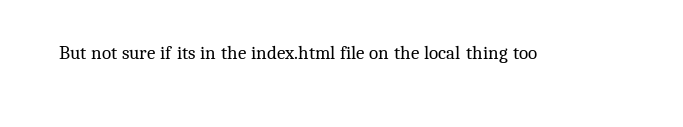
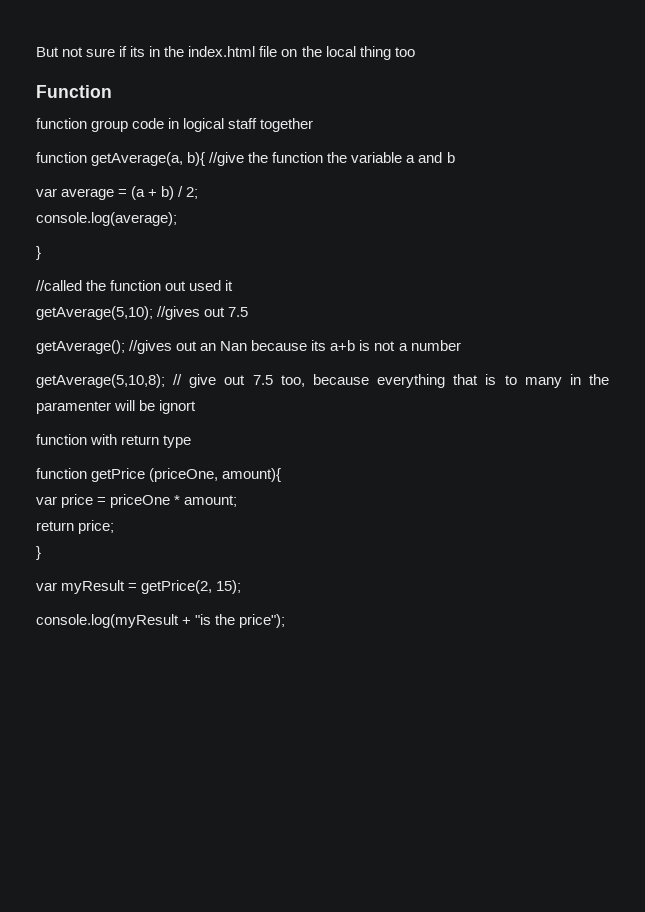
+ Function
+ function group code in logical staff together
+ function getAverage(a, b){ //give the function the variable a and b
+ var average = (a + b) / 2;
+ console.log(average);
+ }
+ //called the function out used it
+ getAverage(5,10); //gives out 7.5
+ getAverage(); //gives out an Nan because its a+b is not a number
+ getAverage(5,10,8); // give out 7.5 too, because everything that is to many in the paramenter will be ignort
+ function with return type
+ function getPrice (priceOne, amount){
+ var price = priceOne * amount;
+ return price;
+ }
+ var myResult = getPrice(2, 15);
+ console.log(myResult + "is the price");

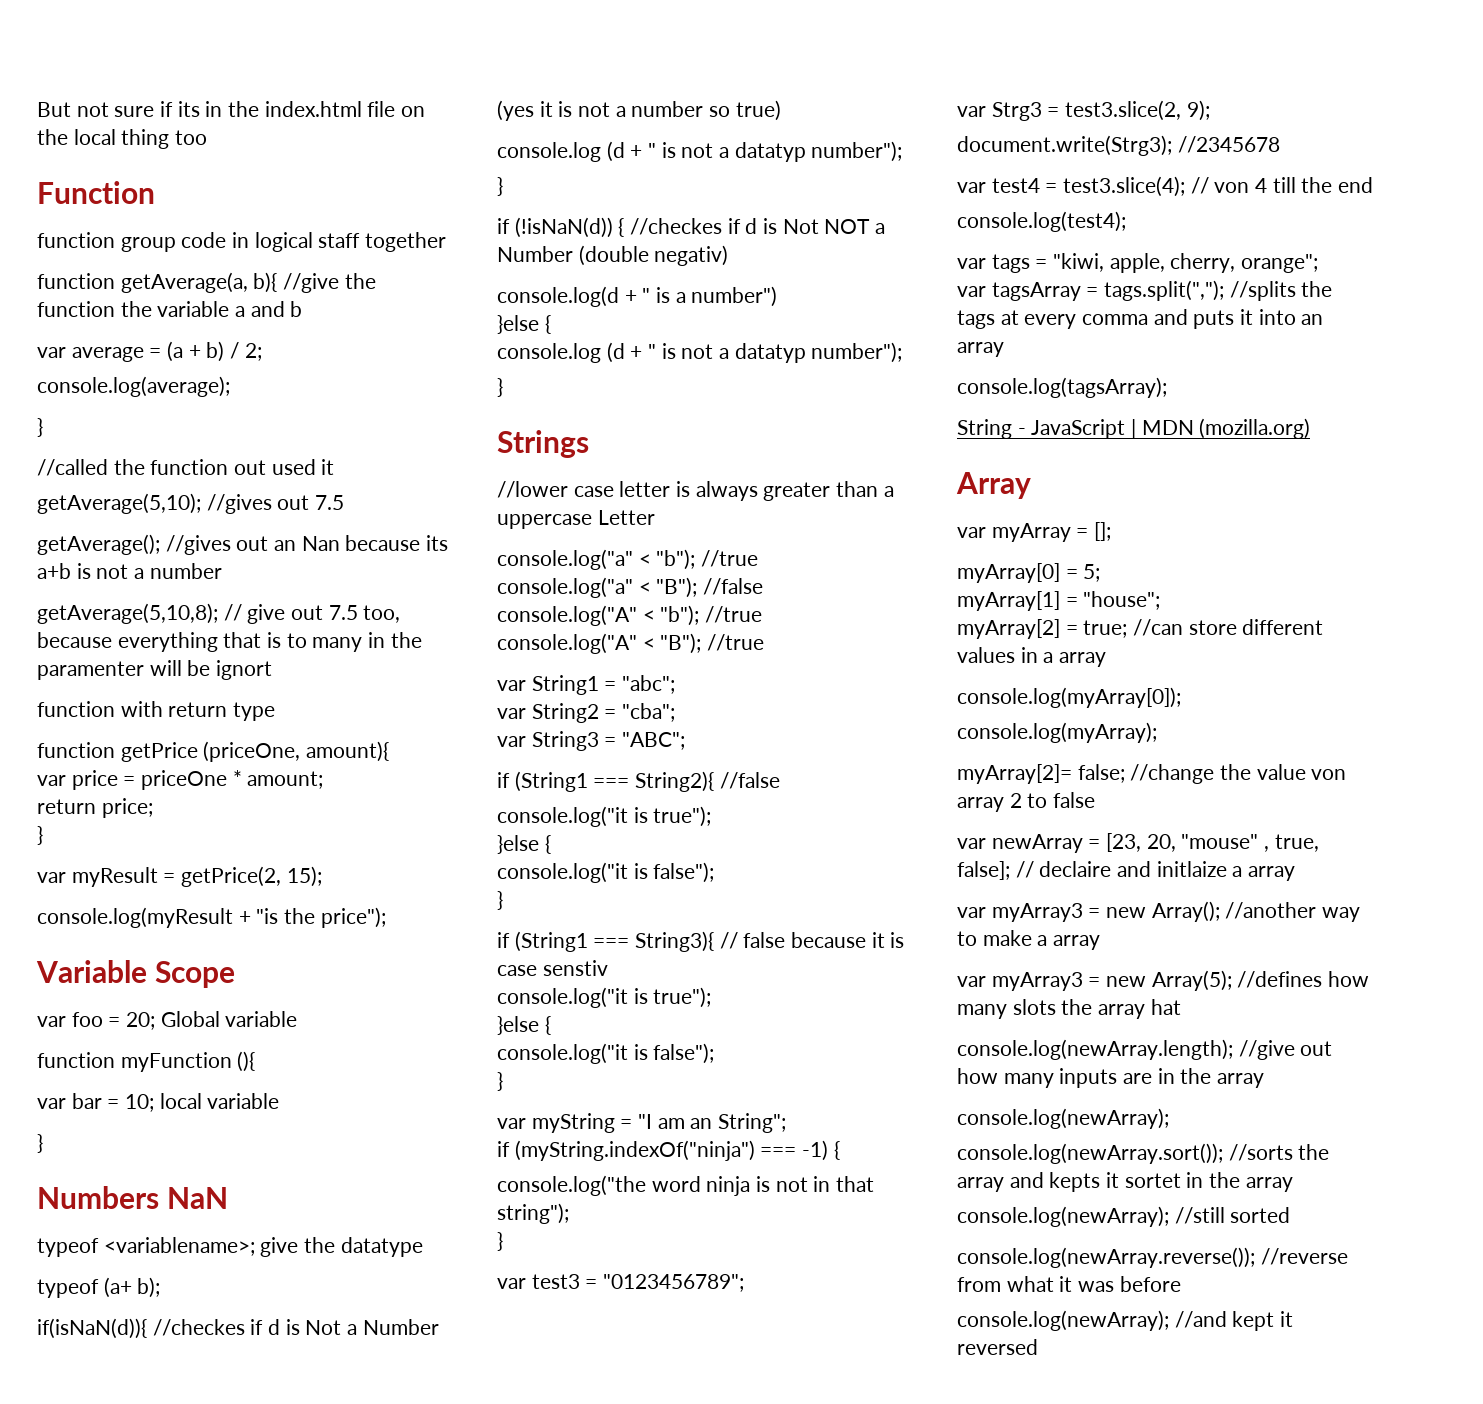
+ Variable Scope
+ var foo = 20; Global variable
+ function myFunction (){
+ var bar = 10; local variable
+ }
+ Numbers NaN
+ typeof <variablename>; give the datatype
+ typeof (a+ b);
+ if(isNaN(d)){ //checkes if d is Not a Number (yes it is not a number so true)
+ console.log (d + " is not a datatyp number");
+ }
+ if (!isNaN(d)) { //checkes if d is Not NOT a Number (double negativ)
+ console.log(d + " is a number")
+ }else {
+ console.log (d + " is not a datatyp number");
+ }
+ Strings
+ //lower case letter is always greater than a uppercase Letter
+ console.log("a" < "b"); //true
+ console.log("a" < "B"); //false
+ console.log("A" < "b"); //true
+ console.log("A" < "B"); //true
+ var String1 = "abc";
+ var String2 = "cba";
+ var String3 = "ABC";
+ if (String1 === String2){ //false
+ console.log("it is true");
+ }else {
+ console.log("it is false");
+ }
+ if (String1 === String3){ // false because it is case senstiv
+ console.log("it is true");
+ }else {
+ console.log("it is false");
+ }
+ var myString = "I am an String";
+ if (myString.indexOf("ninja") === -1) {
+ console.log("the word ninja is not in that string");
+ }
+ var test3 = "0123456789";
+ var Strg3 = test3.slice(2, 9);
+ document.write(Strg3); //2345678
+ var test4 = test3.slice(4); // von 4 till the end
+ console.log(test4);
+ var tags = "kiwi, apple, cherry, orange";
+ var tagsArray = tags.split(","); //splits the tags at every comma and puts it into an array
+ console.log(tagsArray);
+ String - JavaScript | MDN (mozilla.org)
+ Array
+ var myArray = [];
+ myArray[0] = 5;
+ myArray[1] = "house";
+ myArray[2] = true; //can store different values in a array
+ console.log(myArray[0]);
+ console.log(myArray);
+ myArray[2]= false; //change the value von array 2 to false
+ var newArray = [23, 20, "mouse" , true, false]; // declaire and initlaize a array
+ var myArray3 = new Array(); //another way to make a array
+ var myArray3 = new Array(5); //defines how many slots the array hat
+ console.log(newArray.length); //give out how many inputs are in the array
+ console.log(newArray);
+ console.log(newArray.sort()); //sorts the array and kepts it sortet in the array
+ console.log(newArray); //still sorted
+ console.log(newArray.reverse()); //reverse from what it was before
+ console.log(newArray); //and kept it reversed

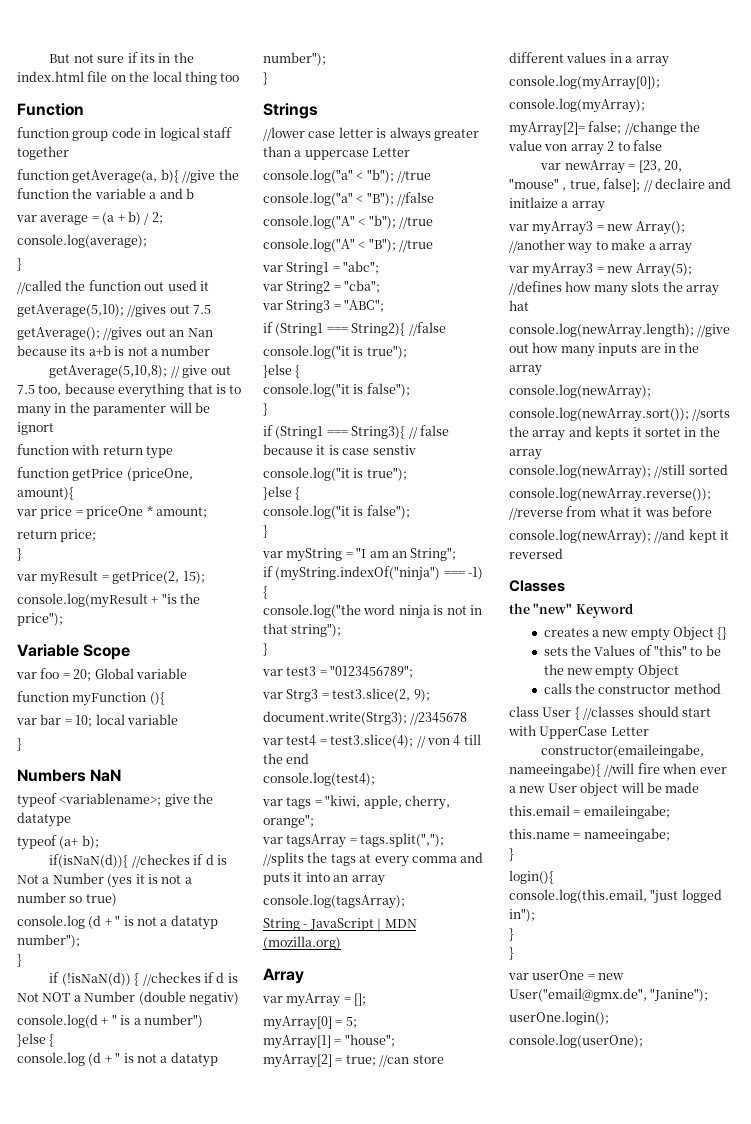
+ Classes
+ the "new" Keyword
+ creates a new empty Object {}
+ sets the Values of "this" to be the new empty Object
+ calls the constructor method
+ class User { //classes should start with UpperCase Letter
+ constructor(emaileingabe, nameeingabe){ //will fire when ever a new User object will be made
+ this.email = emaileingabe;
+ this.name = nameeingabe;
+ }
+ login(){
+ console.log(this.email, "just logged in");
+ }
+ }
+ var userOne = new User("email@gmx.de", "Janine");
+ userOne.login();
+ console.log(userOne);

